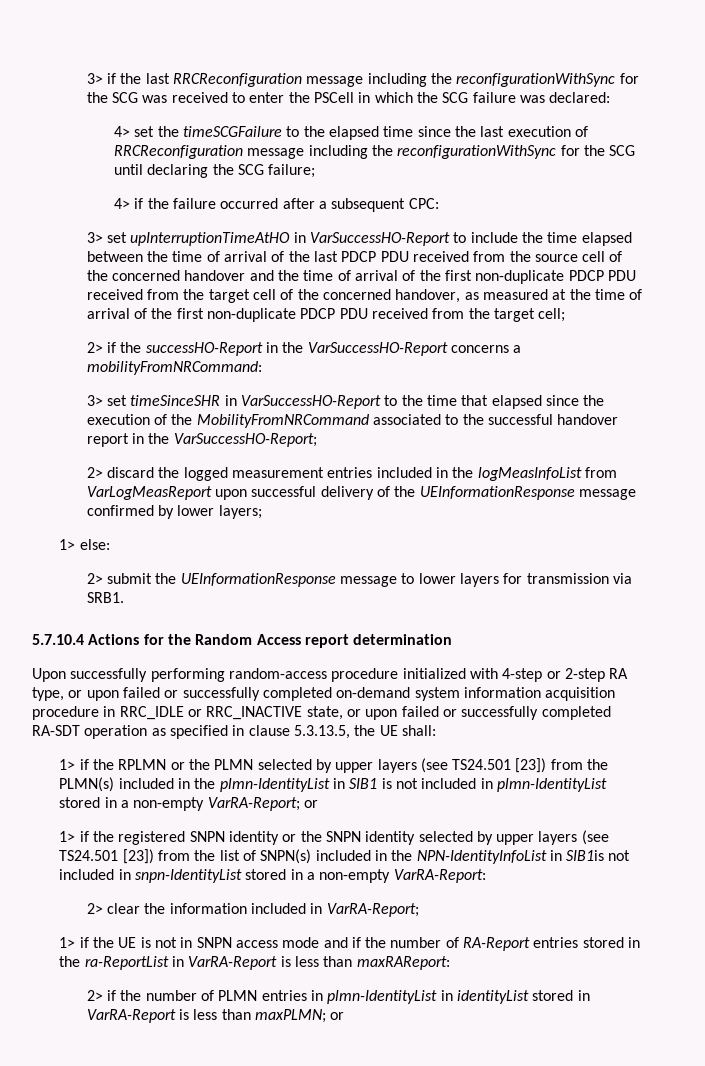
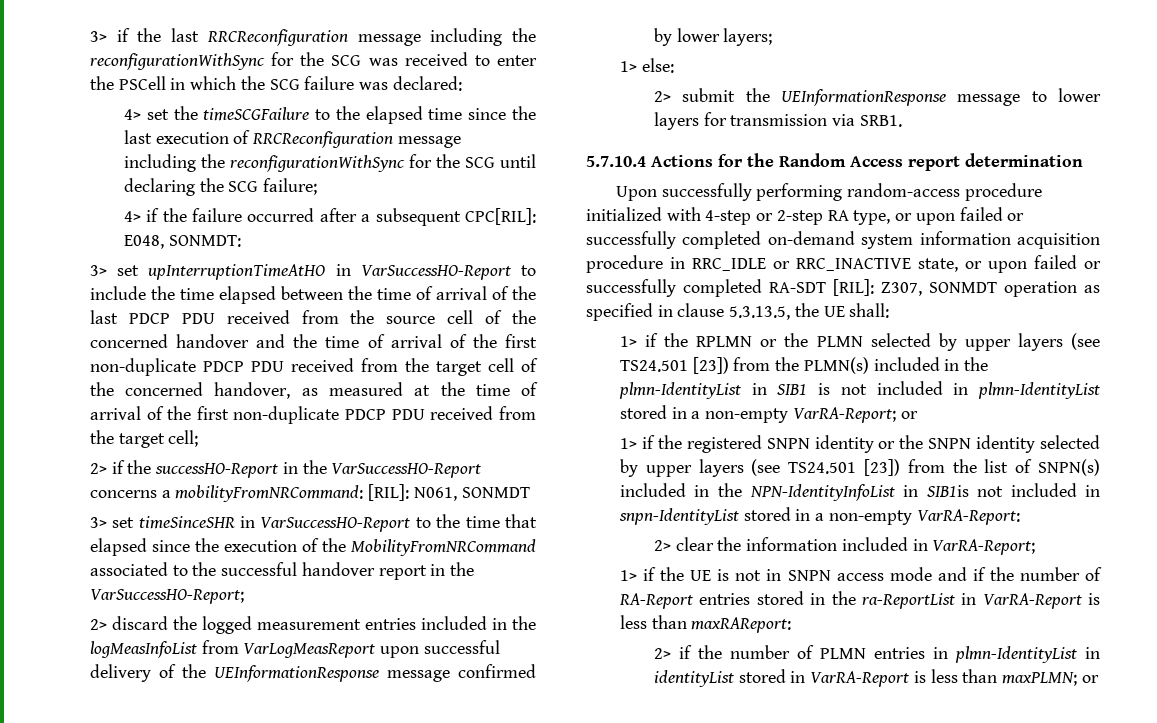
- 4> if the failure occurred after a subsequent CPC:
+ 4> if the failure occurred after a subsequent CPC[RIL]: E048, SONMDT:
- 2> if the successHO-Report in the VarSuccessHO-Report concerns a mobilityFromNRCommand:
+ 2> if the successHO-Report in the VarSuccessHO-Report concerns a mobilityFromNRCommand: [RIL]: N061, SONMDT
- Upon successfully performing random-access procedure initialized with 4-step or 2-step RA type, or upon failed or successfully completed on-demand system information acquisition procedure in RRC_IDLE or RRC_INACTIVE state, or upon failed or successfully completed RA-SDT operation as specified in clause 5.3.13.5, the UE shall:
+ Upon successfully performing random-access procedure initialized with 4-step or 2-step RA type, or upon failed or successfully completed on-demand system information acquisition procedure in RRC_IDLE or RRC_INACTIVE state, or upon failed or successfully completed RA-SDT [RIL]: Z307, SONMDT operation as specified in clause 5.3.13.5, the UE shall:

